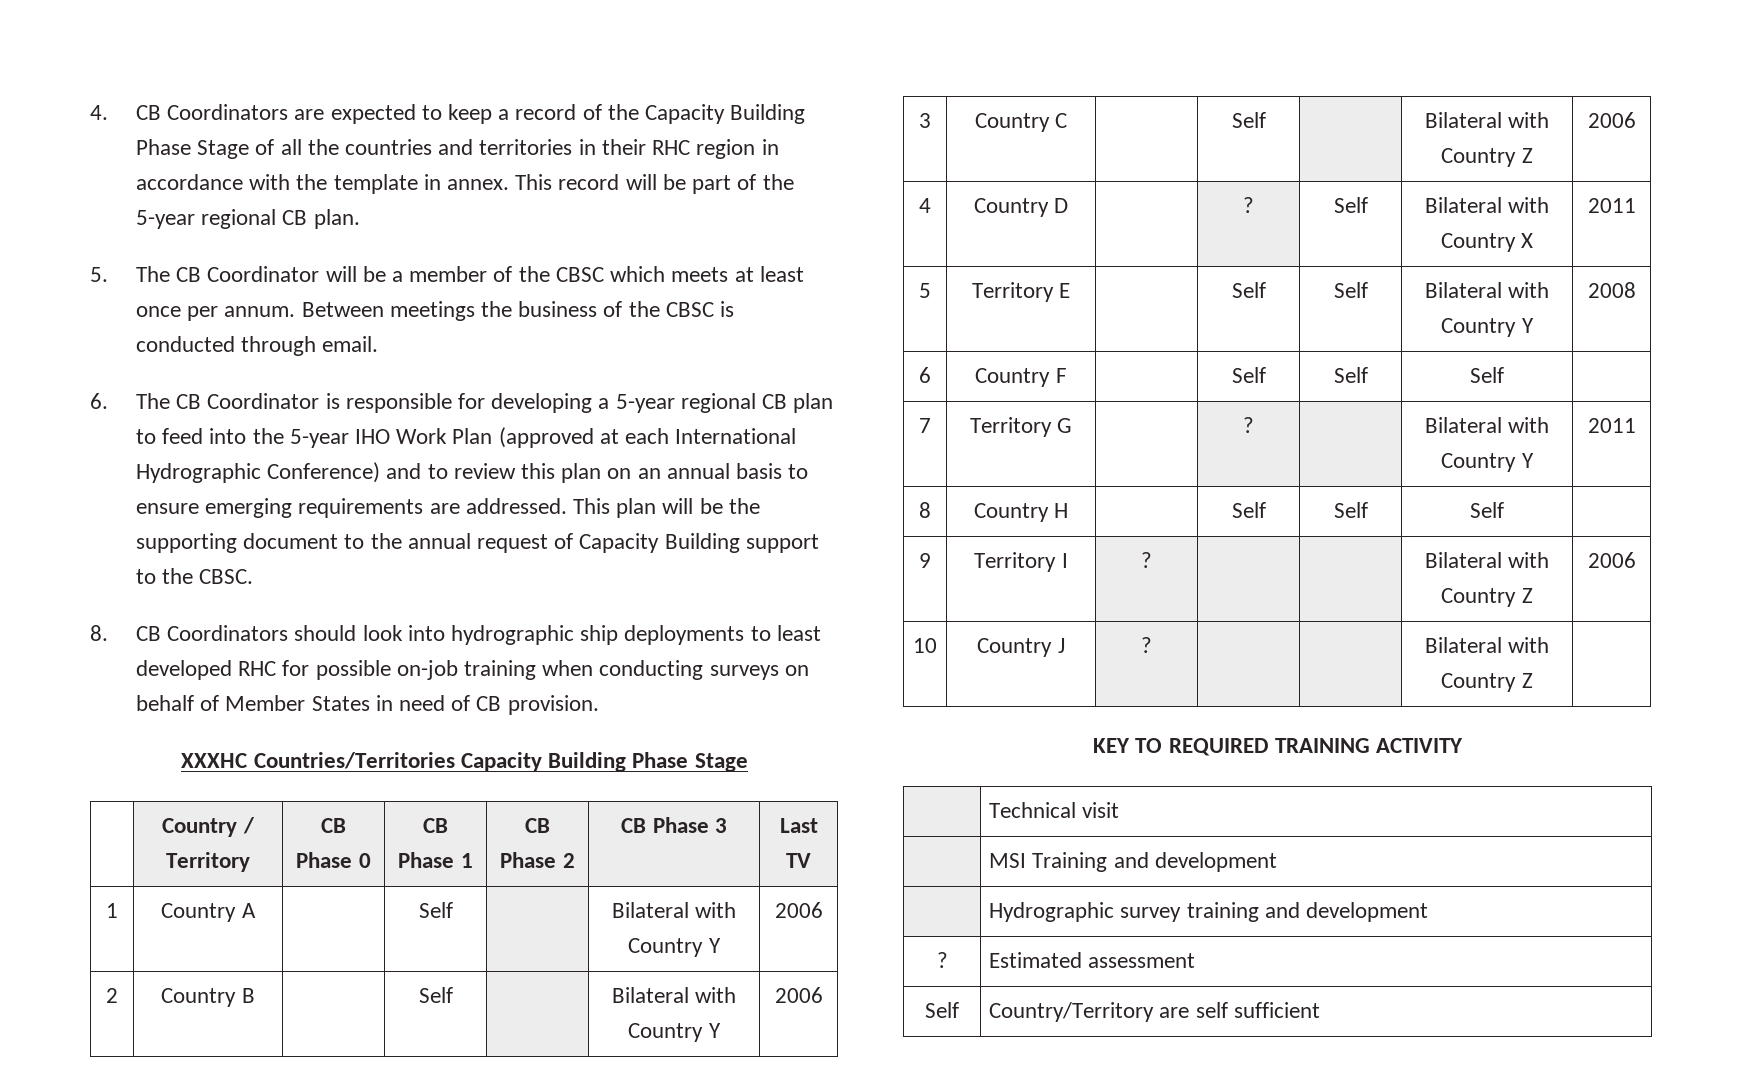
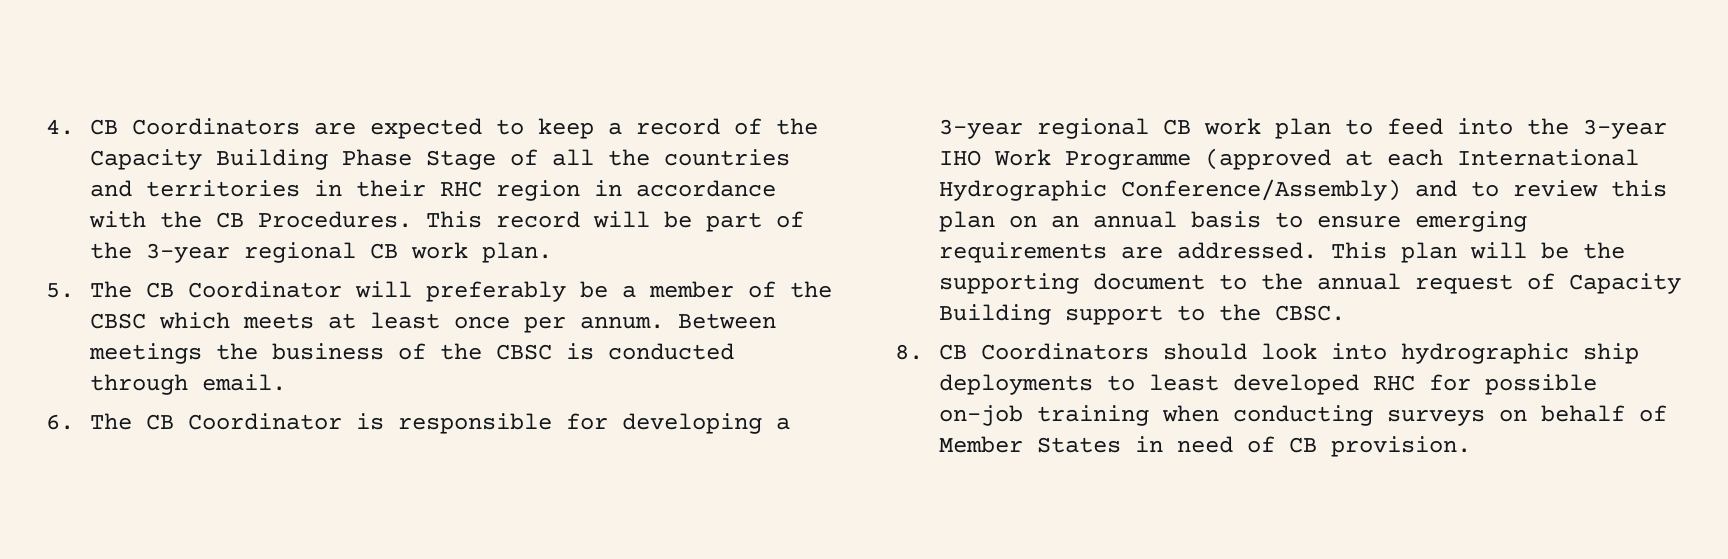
- 4. CB Coordinators are expected to keep a record of the Capacity Building Phase Stage of all the countries and territories in their RHC region in accordance with the template in annex.
+ 4. CB Coordinators are expected to keep a record of the Capacity Building Phase Stage of all the countries and territories in their RHC region in accordance with the CB Procedures.
- This record will be part of the 5-year regional CB plan.
+ This record will be part of the 3-year regional CB work plan.
- 5. The CB Coordinator will be a member of the CBSC which meets at least once per annum.
+ 5. The CB Coordinator will preferably be a member of the CBSC which meets at least once per annum.
- 6. The CB Coordinator is responsible for developing a 5-year regional CB plan to feed into the 5-year IHO Work Plan (approved at each International Hydrographic Conference) and to review this plan on an annual basis to ensure emerging requirements are addressed.
+ 6. The CB Coordinator is responsible for developing a 3-year regional CB work plan to feed into the 3-year IHO Work Programme (approved at each International Hydrographic Conference/Assembly) and to review this plan on an annual basis to ensure emerging requirements are addressed.
- XXXHC Countries/Territories Capacity Building Phase Stage
- | Country / Territory | CB Phase 0 | CB Phase 1 | CB Phase 2 | CB Phase 3 | Last TV
- 1 | Country A | | Self | | Bilateral with Country Y | 2006
- 2 | Country B | | Self | | Bilateral with Country Y | 2006
- 3 | Country C | | Self | | Bilateral with Country Z | 2006
- 4 | Country D | | ? | Self | Bilateral with Country X | 2011
- 5 | Territory E | | Self | Self | Bilateral with Country Y | 2008
- 6 | Country F | | Self | Self | Self |
- 7 | Territory G | | ? | | Bilateral with Country Y | 2011
- 8 | Country H | | Self | Self | Self |
- 9 | Territory I | ? | | | Bilateral with Country Z | 2006
- 10 | Country J | ? | | | Bilateral with Country Z |
- KEY TO REQUIRED TRAINING ACTIVITY
- | Technical visit
- | MSI Training and development
- | Hydrographic survey training and development
- ? | Estimated assessment
- Self | Country/Territory are self sufficient

